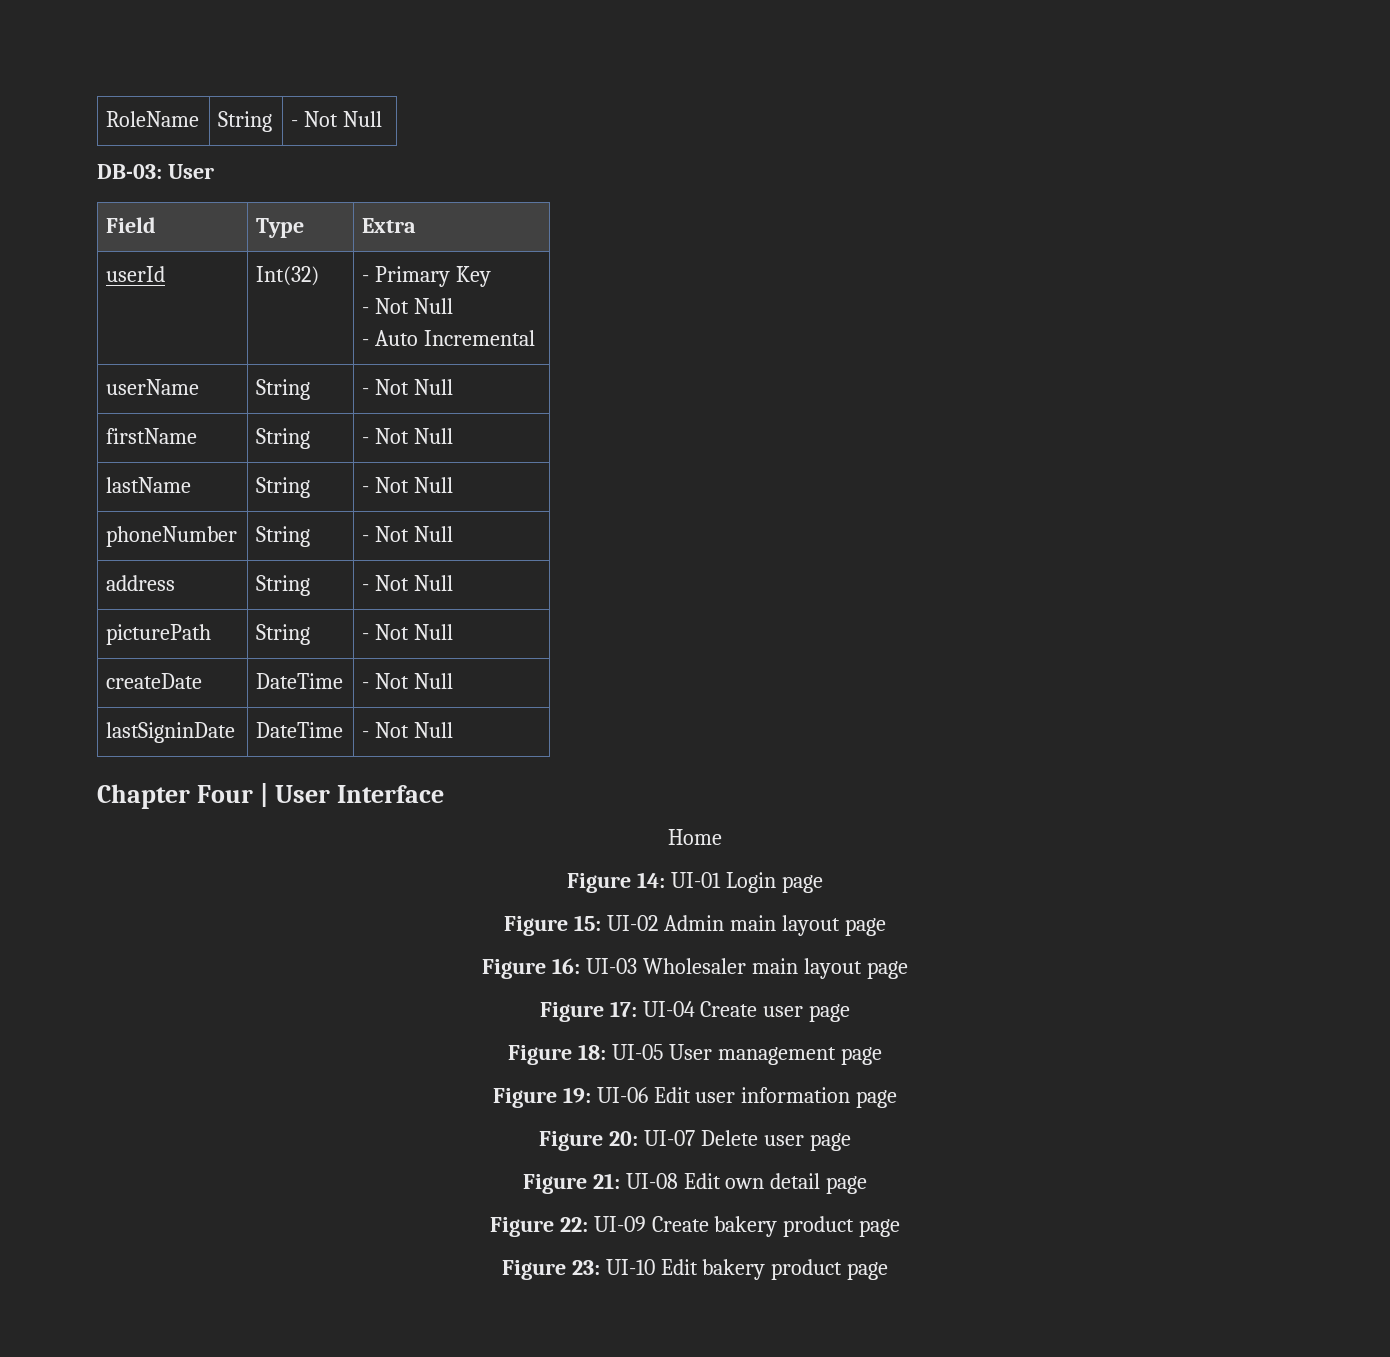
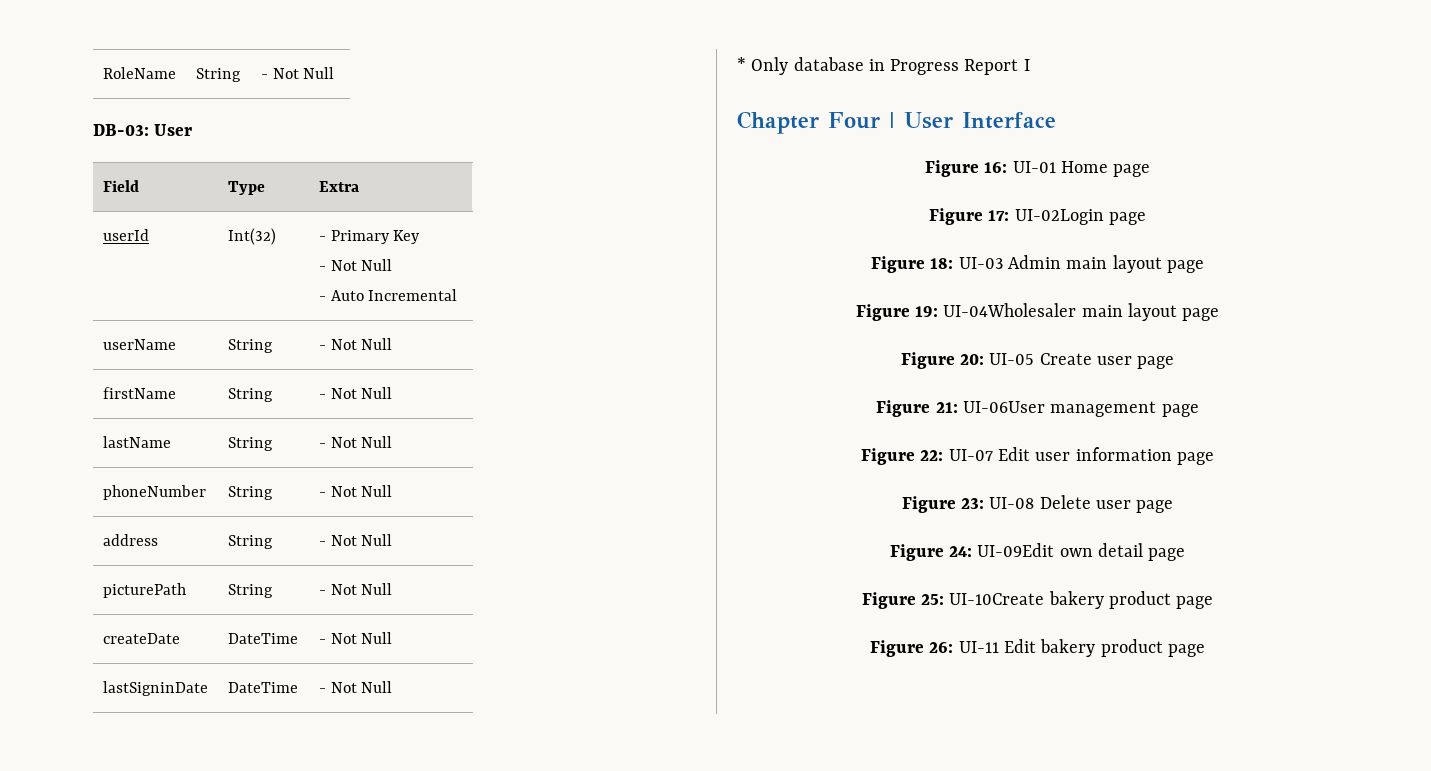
+ * Only database in Progress Report I
- Home
- Figure 14: UI-01 Login page
- Figure 15: UI-02 Admin main layout page
+ Figure 16: UI-01 Home page
+ Figure 17: UI-02Login page
+ Figure 18: UI-03 Admin main layout page
- Figure 16: UI-03 Wholesaler main layout page
- Figure 17: UI-04 Create user page
+ Figure 19: UI-04Wholesaler main layout page
+ Figure 20: UI-05 Create user page
- Figure 18: UI-05 User management page
+ Figure 21: UI-06User management page
- Figure 19: UI-06 Edit user information page
+ Figure 22: UI-07 Edit user information page
- Figure 20: UI-07 Delete user page
+ Figure 23: UI-08 Delete user page
- Figure 21: UI-08 Edit own detail page
+ Figure 24: UI-09Edit own detail page
- Figure 22: UI-09 Create bakery product page
+ Figure 25: UI-10Create bakery product page
- Figure 23: UI-10 Edit bakery product page
+ Figure 26: UI-11 Edit bakery product page

